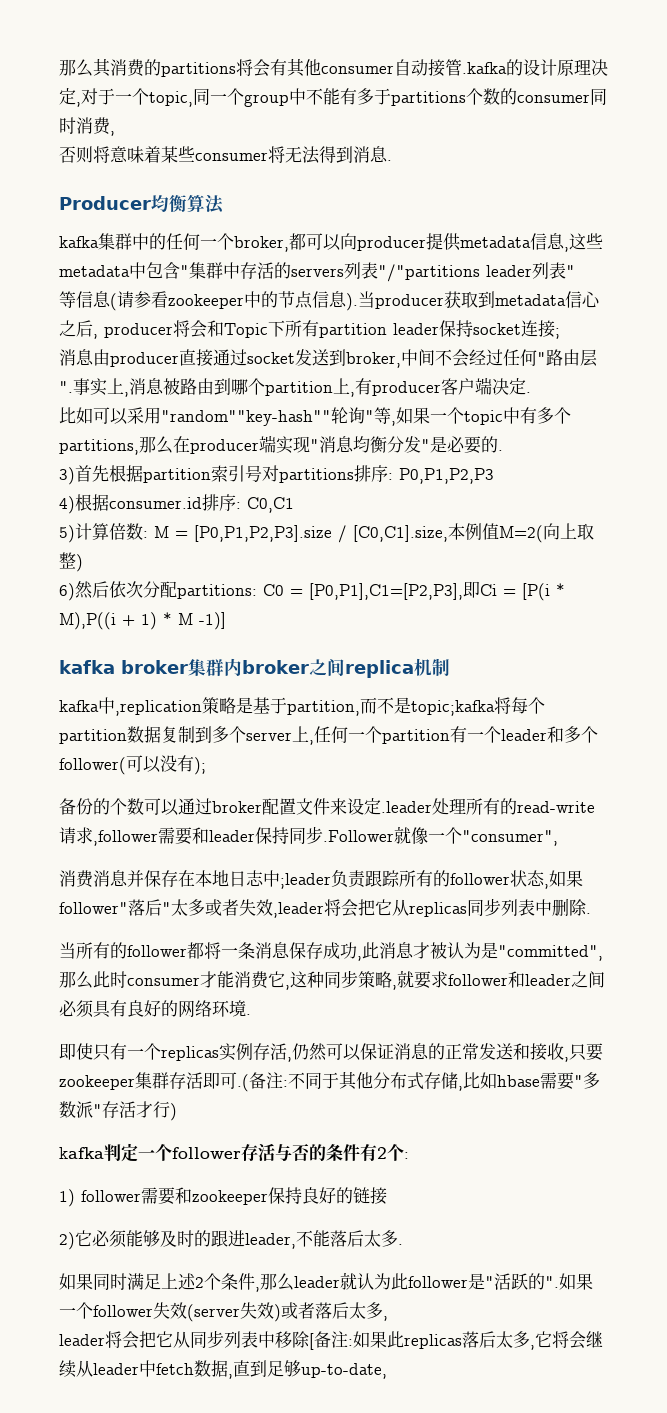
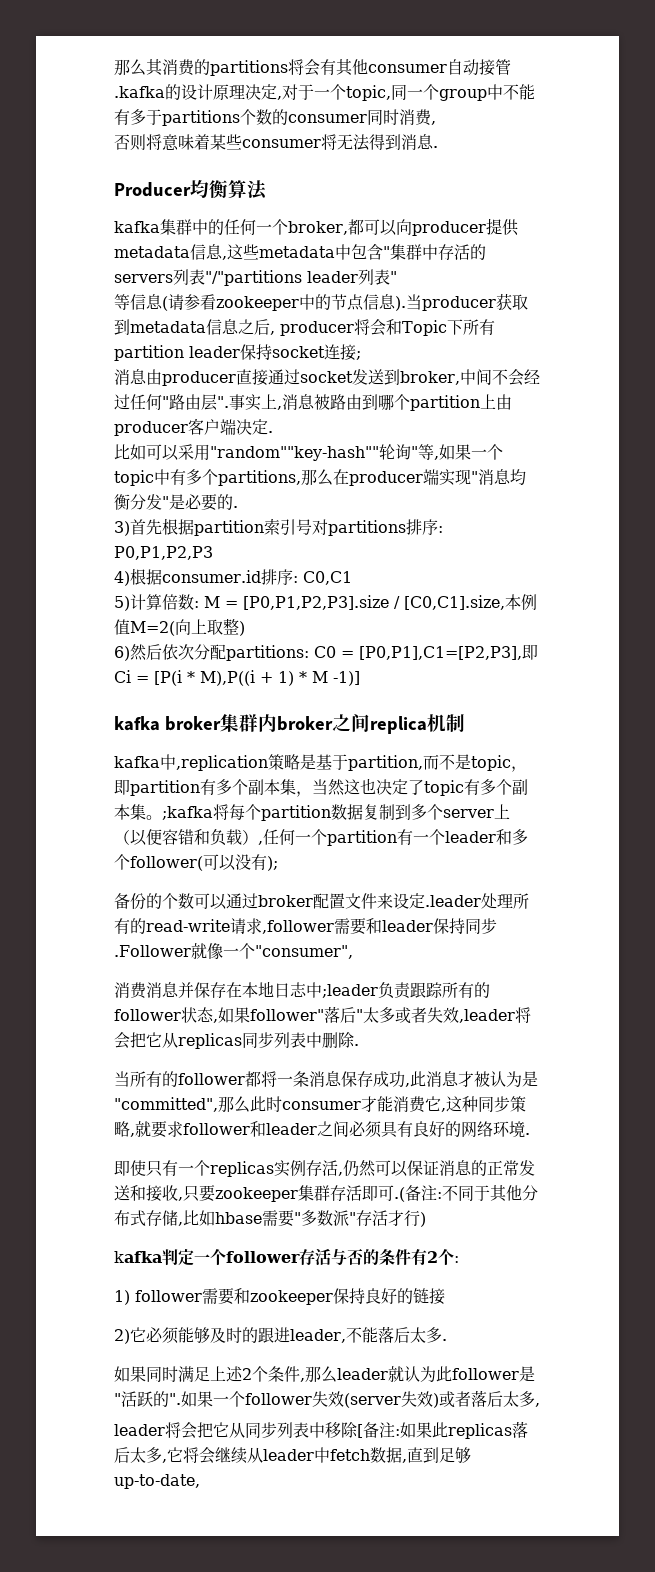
- 当producer获取到metadata信心之后, producer将会和Topic下所有partition leader保持socket连接;
+ 当producer获取到metadata信息之后, producer将会和Topic下所有partition leader保持socket连接;
- 事实上,消息被路由到哪个partition上,有producer客户端决定.
+ 事实上,消息被路由到哪个partition上由producer客户端决定.
- kafka中,replication策略是基于partition,而不是topic;kafka将每个partition数据复制到多个server上,任何一个partition有一个leader和多个follower(可以没有);
+ kafka中,replication策略是基于partition,而不是topic，即partition有多个副本集，当然这也决定了topic有多个副本集。;kafka将每个partition数据复制到多个server上（以便容错和负载）,任何一个partition有一个leader和多个follower(可以没有);

